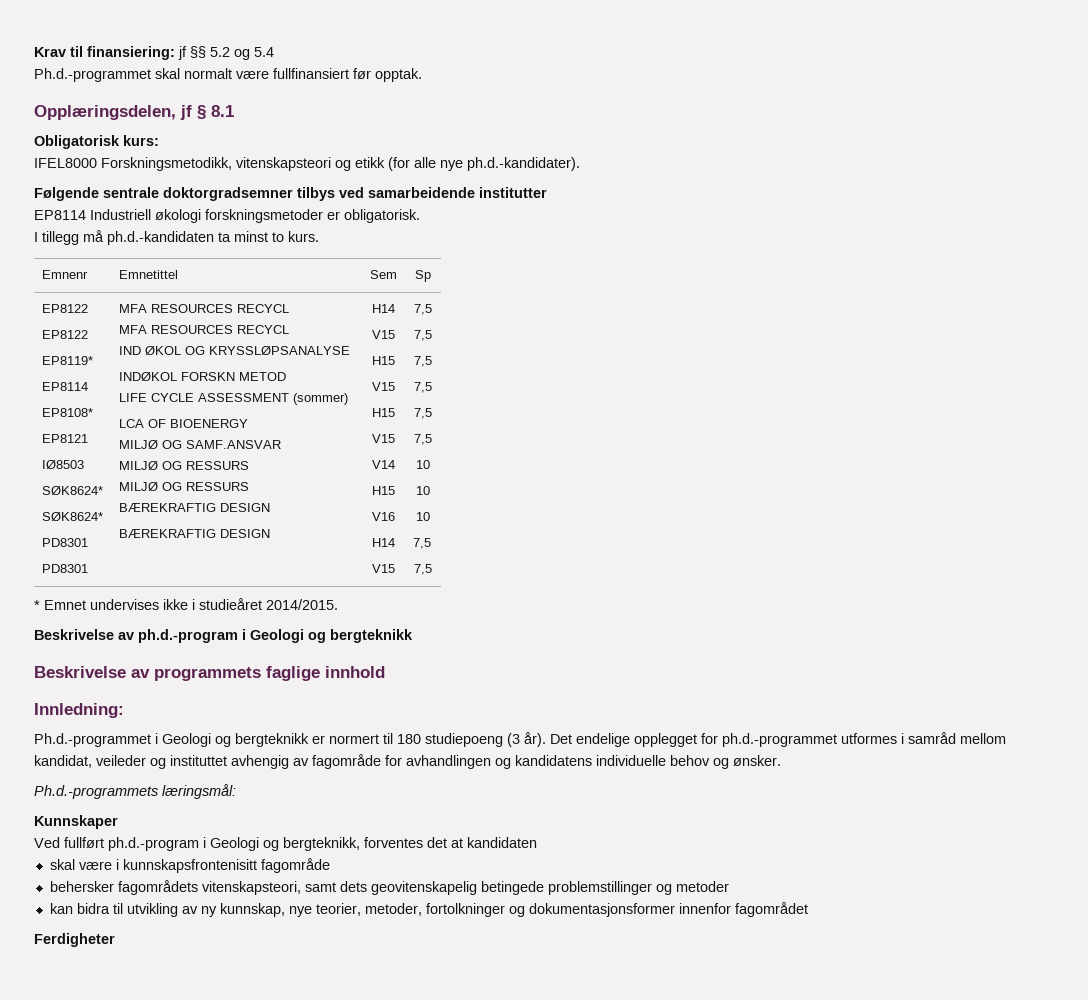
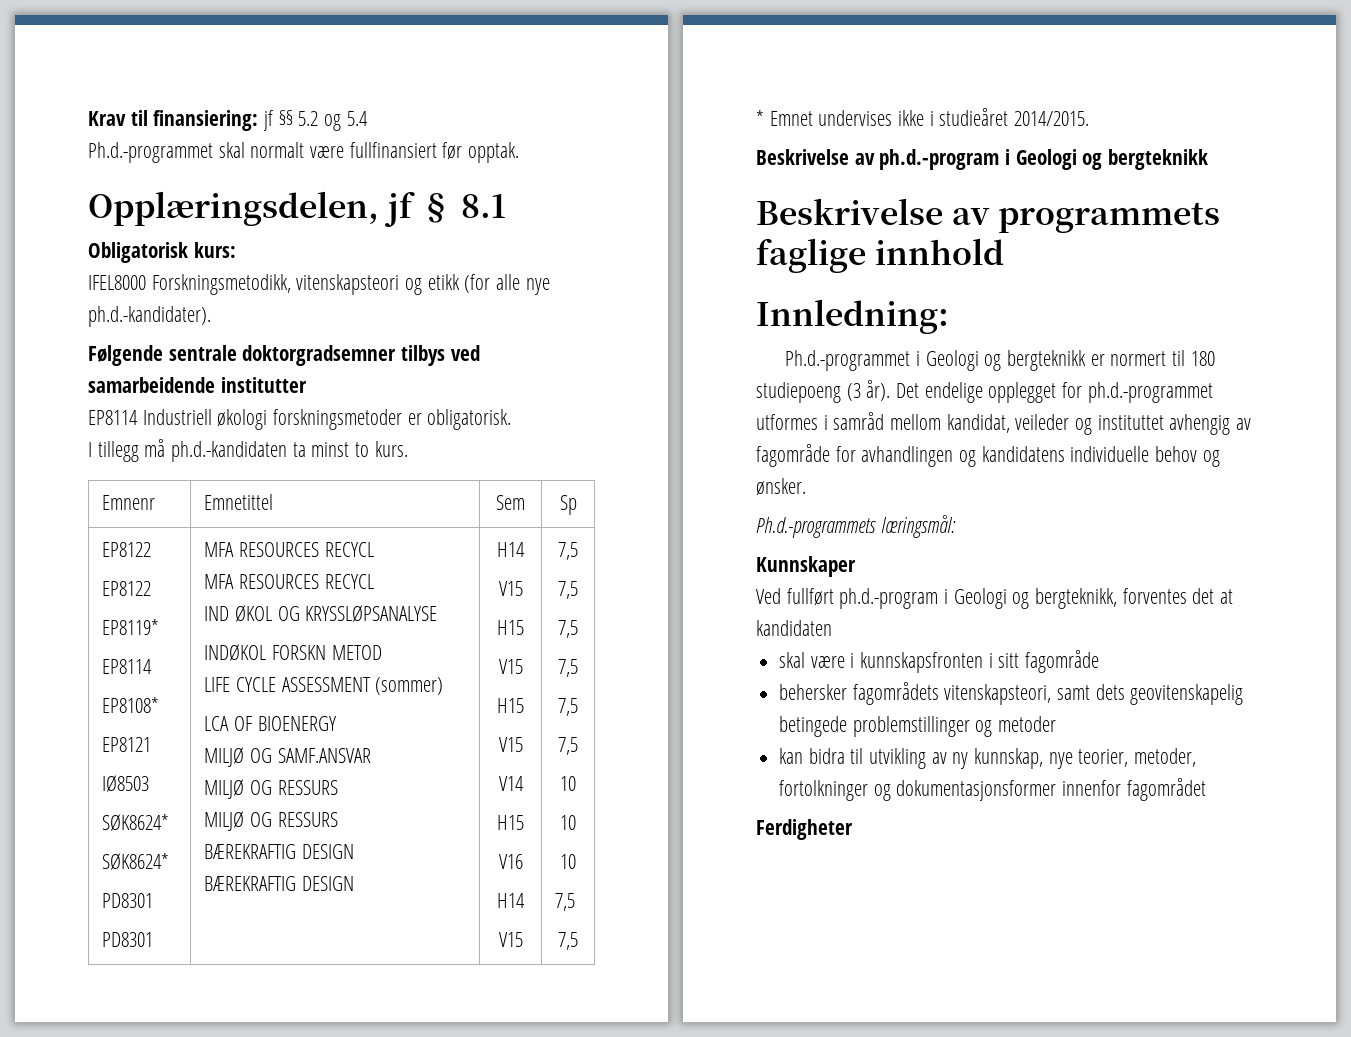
- skal være i kunnskapsfrontenisitt fagområde
+ skal være i kunnskapsfronten i sitt fagområde

